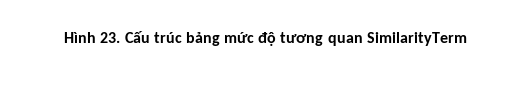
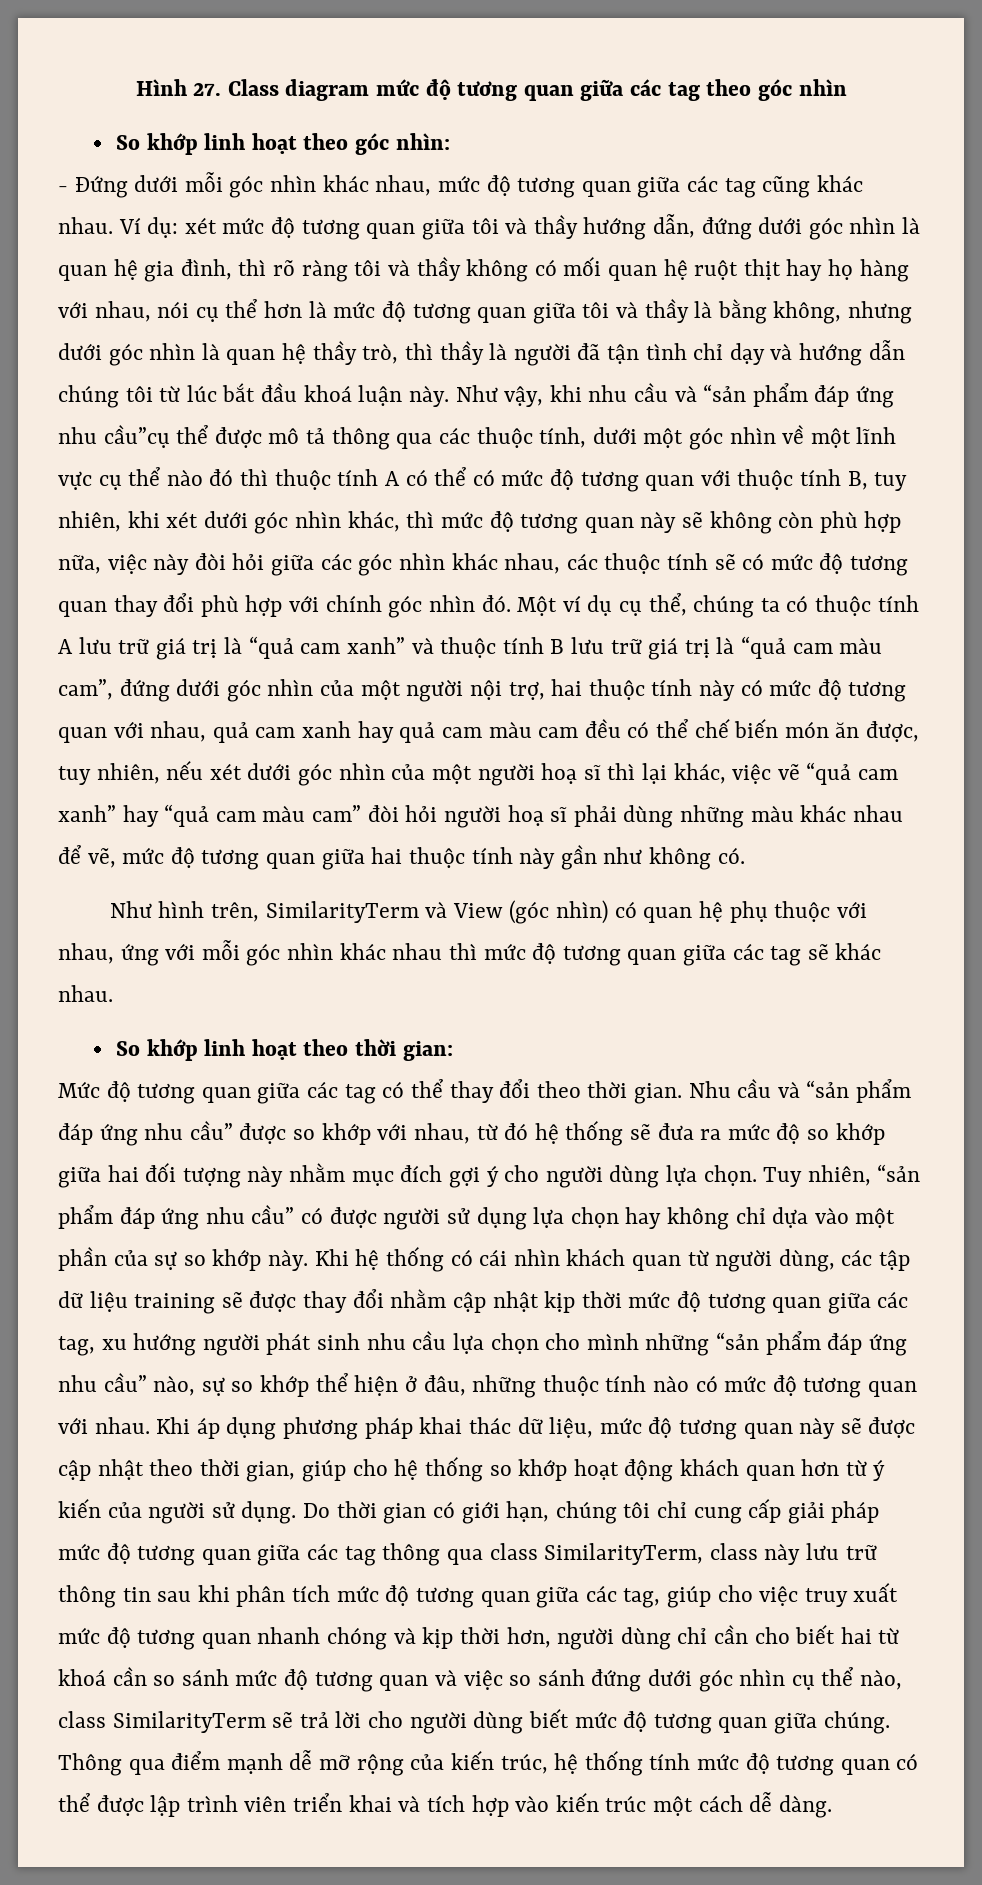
- Hình 23. Cấu trúc bảng mức độ tương quan SimilarityTerm
+ Hình 27. Class diagram mức độ tương quan giữa các tag theo góc nhìn
+ So khớp linh hoạt theo góc nhìn:
+ - Đứng dưới mỗi góc nhìn khác nhau, mức độ tương quan giữa các tag cũng khác nhau. Ví dụ: xét mức độ tương quan giữa tôi và thầy hướng dẫn, đứng dưới góc nhìn là quan hệ gia đình, thì rõ ràng tôi và thầy không có mối quan hệ ruột thịt hay họ hàng với nhau, nói cụ thể hơn là mức độ tương quan giữa tôi và thầy là bằng không, nhưng dưới góc nhìn là quan hệ thầy trò, thì thầy là người đã tận tình chỉ dạy và hướng dẫn chúng tôi từ lúc bắt đầu khoá luận này. Như vậy, khi nhu cầu và “sản phẩm đáp ứng nhu cầu”cụ thể được mô tả thông qua các thuộc tính, dưới một góc nhìn về một lĩnh vực cụ thể nào đó thì thuộc tính A có thể có mức độ tương quan với thuộc tính B, tuy nhiên, khi xét dưới góc nhìn khác, thì mức độ tương quan này sẽ không còn phù hợp nữa, việc này đòi hỏi giữa các góc nhìn khác nhau, các thuộc tính sẽ có mức độ tương quan thay đổi phù hợp với chính góc nhìn đó. Một ví dụ cụ thể, chúng ta có thuộc tính A lưu trữ giá trị là “quả cam xanh” và thuộc tính B lưu trữ giá trị là “quả cam màu cam”, đứng dưới góc nhìn của một người nội trợ, hai thuộc tính này có mức độ tương quan với nhau, quả cam xanh hay quả cam màu cam đều có thể chế biến món ăn được, tuy nhiên, nếu xét dưới góc nhìn của một người hoạ sĩ thì lại khác, việc vẽ “quả cam xanh” hay “quả cam màu cam” đòi hỏi người hoạ sĩ phải dùng những màu khác nhau để vẽ, mức độ tương quan giữa hai thuộc tính này gần như không có.
+ Như hình trên, SimilarityTerm và View (góc nhìn) có quan hệ phụ thuộc với nhau, ứng với mỗi góc nhìn khác nhau thì mức độ tương quan giữa các tag sẽ khác nhau.
+ So khớp linh hoạt theo thời gian:
+ Mức độ tương quan giữa các tag có thể thay đổi theo thời gian. Nhu cầu và “sản phẩm đáp ứng nhu cầu” được so khớp với nhau, từ đó hệ thống sẽ đưa ra mức độ so khớp giữa hai đối tượng này nhằm mục đích gợi ý cho người dùng lựa chọn. Tuy nhiên, “sản phẩm đáp ứng nhu cầu” có được người sử dụng lựa chọn hay không chỉ dựa vào một phần của sự so khớp này. Khi hệ thống có cái nhìn khách quan từ người dùng, các tập dữ liệu training sẽ được thay đổi nhằm cập nhật kịp thời mức độ tương quan giữa các tag, xu hướng người phát sinh nhu cầu lựa chọn cho mình những “sản phẩm đáp ứng nhu cầu” nào, sự so khớp thể hiện ở đâu, những thuộc tính nào có mức độ tương quan với nhau. Khi áp dụng phương pháp khai thác dữ liệu, mức độ tương quan này sẽ được cập nhật theo thời gian, giúp cho hệ thống so khớp hoạt động khách quan hơn từ ý kiến của người sử dụng. Do thời gian có giới hạn, chúng tôi chỉ cung cấp giải pháp mức độ tương quan giữa các tag thông qua class SimilarityTerm, class này lưu trữ thông tin sau khi phân tích mức độ tương quan giữa các tag, giúp cho việc truy xuất mức độ tương quan nhanh chóng và kịp thời hơn, người dùng chỉ cần cho biết hai từ khoá cần so sánh mức độ tương quan và việc so sánh đứng dưới góc nhìn cụ thể nào, class SimilarityTerm sẽ trả lời cho người dùng biết mức độ tương quan giữa chúng. Thông qua điểm mạnh dễ mỡ rộng của kiến trúc, hệ thống tính mức độ tương quan có thể được lập trình viên triển khai và tích hợp vào kiến trúc một cách dễ dàng.

